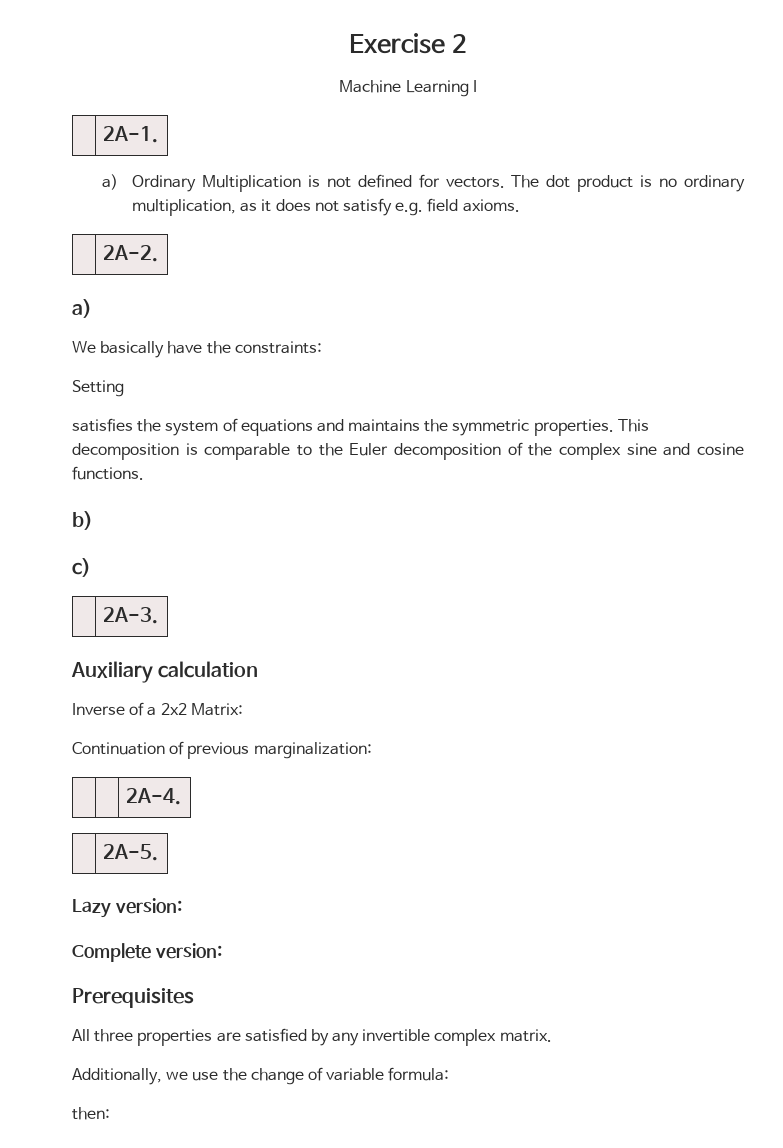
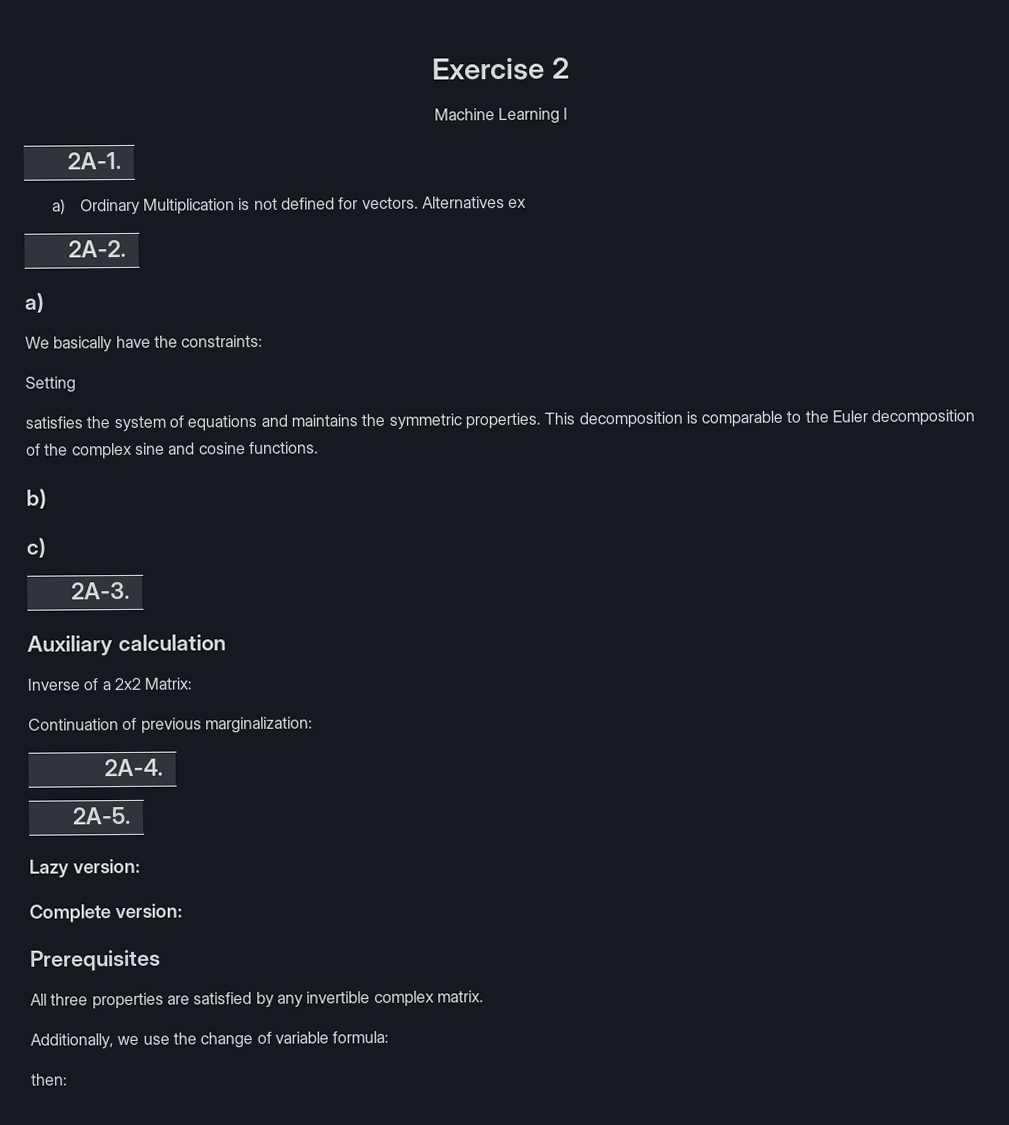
- The dot product is no ordinary multiplication, as it does not satisfy e.g. field axioms.
+ Alternatives ex

